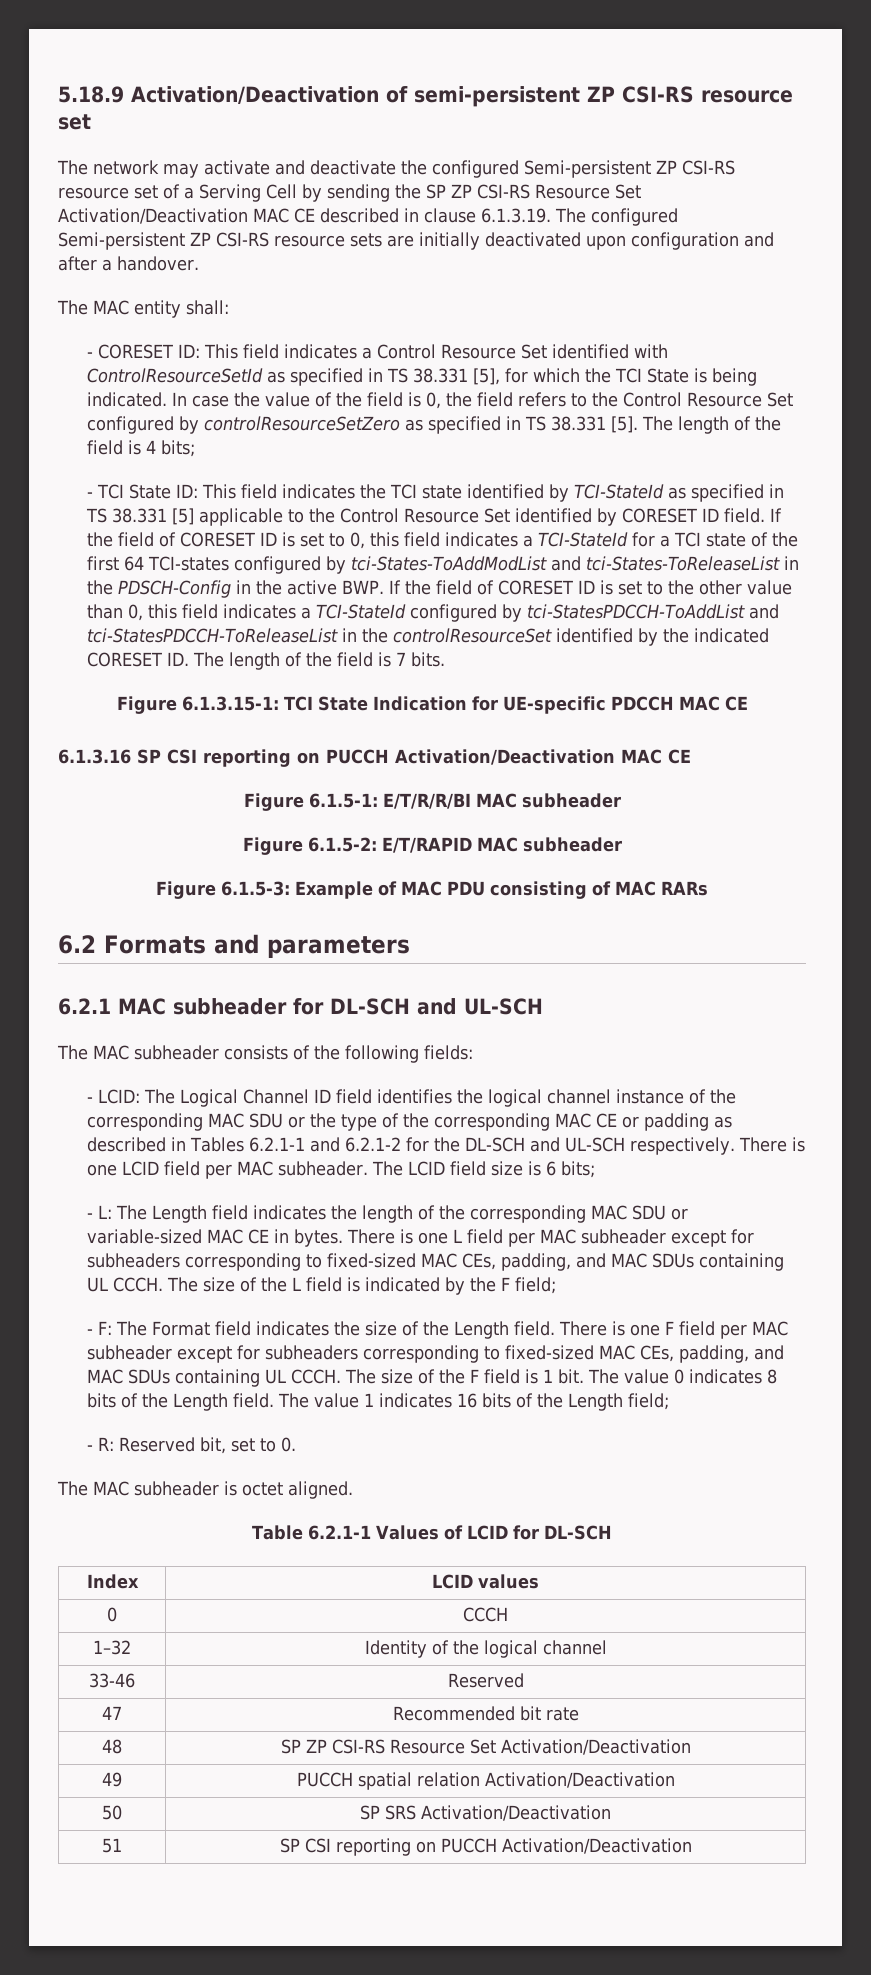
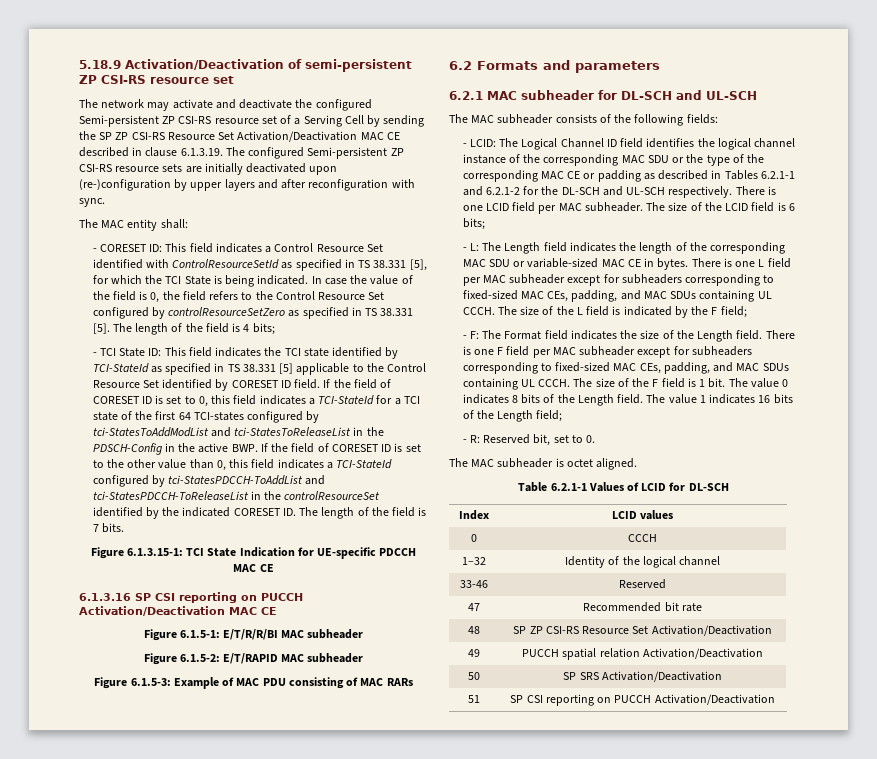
- The network may activate and deactivate the configured Semi-persistent ZP CSI-RS resource set of a Serving Cell by sending the SP ZP CSI-RS Resource Set Activation/Deactivation MAC CE described in clause 6.1.3.19. The configured Semi-persistent ZP CSI-RS resource sets are initially deactivated upon configuration and after a handover.
+ The network may activate and deactivate the configured Semi-persistent ZP CSI-RS resource set of a Serving Cell by sending the SP ZP CSI-RS Resource Set Activation/Deactivation MAC CE described in clause 6.1.3.19. The configured Semi-persistent ZP CSI-RS resource sets are initially deactivated upon (re-)configuration by upper layers and after reconfiguration with sync.
- If the field of CORESET ID is set to 0, this field indicates a TCI-StateId for a TCI state of the first 64 TCI-states configured by tci-States-ToAddModList and tci-States-ToReleaseList in the PDSCH-Config in the active BWP. If the field of CORESET ID is set to the other value than 0, this field indicates a TCI-StateId configured by tci-StatesPDCCH-ToAddList and tci-StatesPDCCH-ToReleaseList in the controlResourceSet identified by the indicated CORESET ID. The length of the field is 7 bits.
+ If the field of CORESET ID is set to 0, this field indicates a TCI-StateId for a TCI state of the first 64 TCI-states configured by tci-StatesToAddModList and tci-StatesToReleaseList in the PDSCH-Config in the active BWP. If the field of CORESET ID is set to the other value than 0, this field indicates a TCI-StateId configured by tci-StatesPDCCH-ToAddList and tci-StatesPDCCH-ToReleaseList in the controlResourceSet identified by the indicated CORESET ID. The length of the field is 7 bits.
- The LCID field size is 6 bits;
+ The size of the LCID field is 6 bits;

